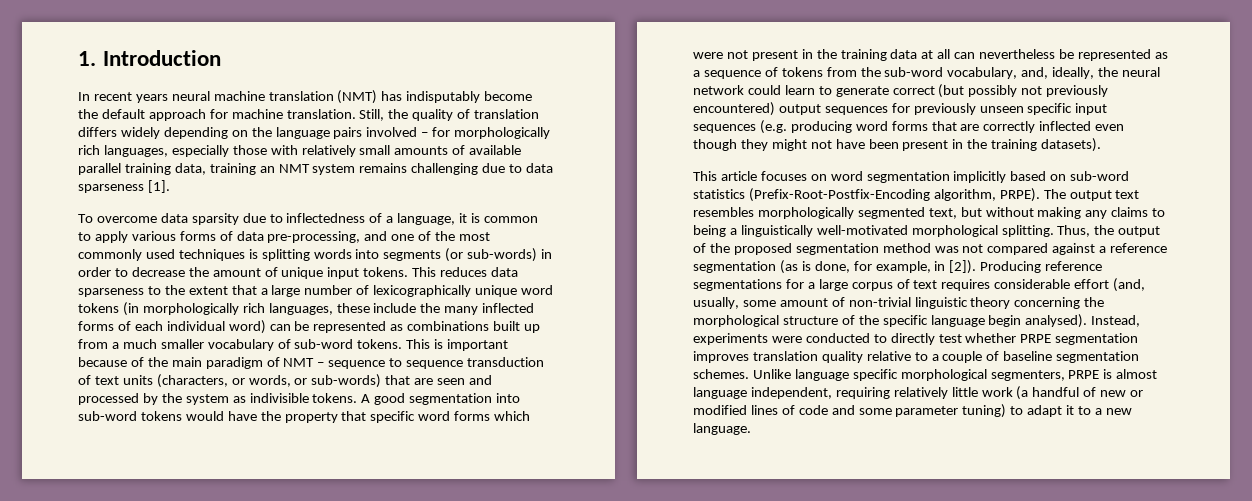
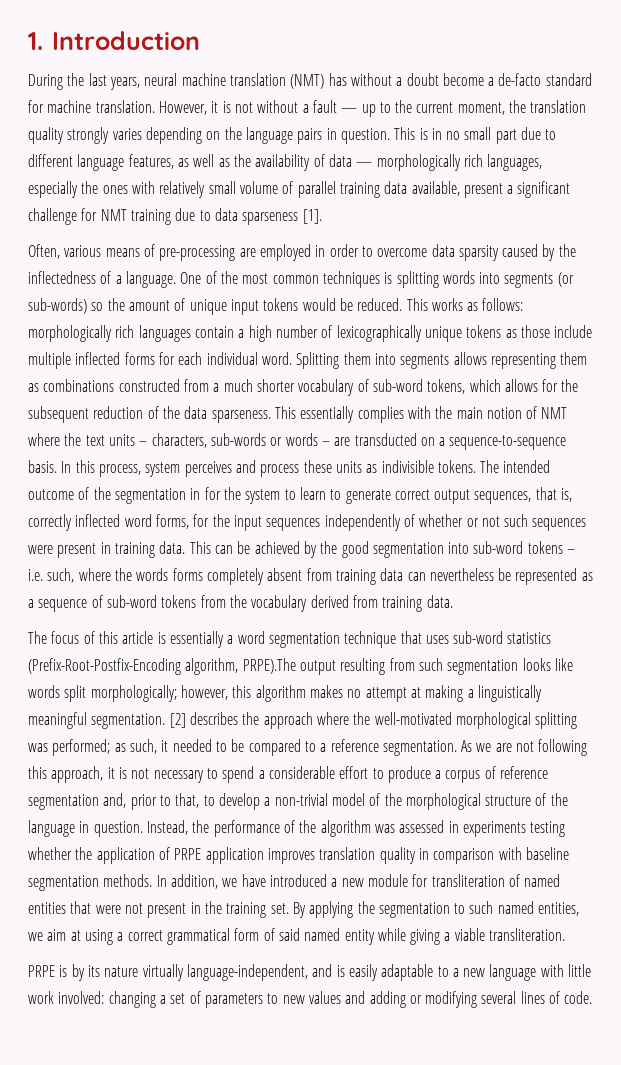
- In recent years neural machine translation (NMT) has indisputably become the default approach for machine translation. Still, the quality of translation differs widely depending on the language pairs involved – for morphologically rich languages, especially those with relatively small amounts of available parallel training data, training an NMT system remains challenging due to data sparseness [1].
+ During the last years, neural machine translation (NMT) has without a doubt become a de-facto standard for machine translation. However, it is not without a fault — up to the current moment, the translation quality strongly varies depending on the language pairs in question. This is in no small part due to different language features, as well as the availability of data — morphologically rich languages, especially the ones with relatively small volume of parallel training data available, present a significant challenge for NMT training due to data sparseness [1].
- To overcome data sparsity due to inflectedness of a language, it is common to apply various forms of data pre-processing, and one of the most commonly used techniques is splitting words into segments (or sub-words) in order to decrease the amount of unique input tokens. This reduces data sparseness to the extent that a large number of lexicographically unique word tokens (in morphologically rich languages, these include the many inflected forms of each individual word) can be represented as combinations built up from a much smaller vocabulary of sub-word tokens. This is important because of the main paradigm of NMT – sequence to sequence transduction of text units (characters, or words, or sub-words) that are seen and processed by the system as indivisible tokens. A good segmentation into sub-word tokens would have the property that specific word forms which were not present in the training data at all can nevertheless be represented as a sequence of tokens from the sub-word vocabulary, and, ideally, the neural network could learn to generate correct (but possibly not previously encountered) output sequences for previously unseen specific input sequences (e.g. producing word forms that are correctly inflected even though they might not have been present in the training datasets).
- This article focuses on word segmentation implicitly based on sub-word statistics (Prefix-Root-Postfix-Encoding algorithm, PRPE). The output text resembles morphologically segmented text, but without making any claims to being a linguistically well-motivated morphological splitting. Thus, the output of the proposed segmentation method was not compared against a reference segmentation (as is done, for example, in [2]). Producing reference segmentations for a large corpus of text requires considerable effort (and, usually, some amount of non-trivial linguistic theory concerning the morphological structure of the specific language begin analysed). Instead, experiments were conducted to directly test whether PRPE segmentation improves translation quality relative to a couple of baseline segmentation schemes. Unlike language specific morphological segmenters, PRPE is almost language independent, requiring relatively little work (a handful of new or modified lines of code and some parameter tuning) to adapt it to a new language.
+ Often, various means of pre-processing are employed in order to overcome data sparsity caused by the inflectedness of a language. One of the most common techniques is splitting words into segments (or sub-words) so the amount of unique input tokens would be reduced. This works as follows: morphologically rich languages contain a high number of lexicographically unique tokens as those include multiple inflected forms for each individual word. Splitting them into segments allows representing them as combinations constructed from a much shorter vocabulary of sub-word tokens, which allows for the subsequent reduction of the data sparseness. This essentially complies with the main notion of NMT where the text units – characters, sub-words or words – are transducted on a sequence-to-sequence basis. In this process, system perceives and process these units as indivisible tokens. The intended outcome of the segmentation in for the system to learn to generate correct output sequences, that is, correctly inflected word forms, for the input sequences independently of whether or not such sequences were present in training data. This can be achieved by the good segmentation into sub-word tokens – i.e. such, where the words forms completely absent from training data can nevertheless be represented as a sequence of sub-word tokens from the vocabulary derived from training data.
+ The focus of this article is essentially a word segmentation technique that uses sub-word statistics (Prefix-Root-Postfix-Encoding algorithm, PRPE).The output resulting from such segmentation looks like words split morphologically; however, this algorithm makes no attempt at making a linguistically meaningful segmentation. [2] describes the approach where the well-motivated morphological splitting was performed; as such, it needed to be compared to a reference segmentation. As we are not following this approach, it is not necessary to spend a considerable effort to produce a corpus of reference segmentation and, prior to that, to develop a non-trivial model of the morphological structure of the language in question. Instead, the performance of the algorithm was assessed in experiments testing whether the application of PRPE application improves translation quality in comparison with baseline segmentation methods. In addition, we have introduced a new module for transliteration of named entities that were not present in the training set. By applying the segmentation to such named entities, we aim at using a correct grammatical form of said named entity while giving a viable transliteration.
+ PRPE is by its nature virtually language-independent, and is easily adaptable to a new language with little work involved: changing a set of parameters to new values and adding or modifying several lines of code.

